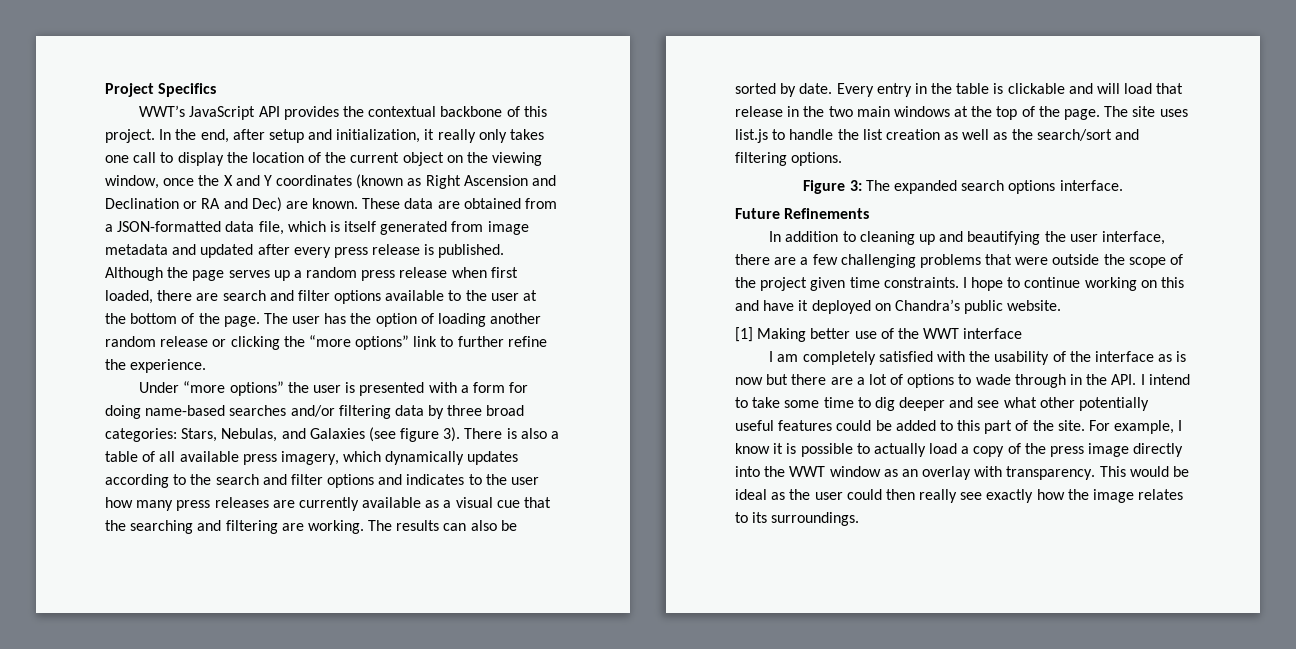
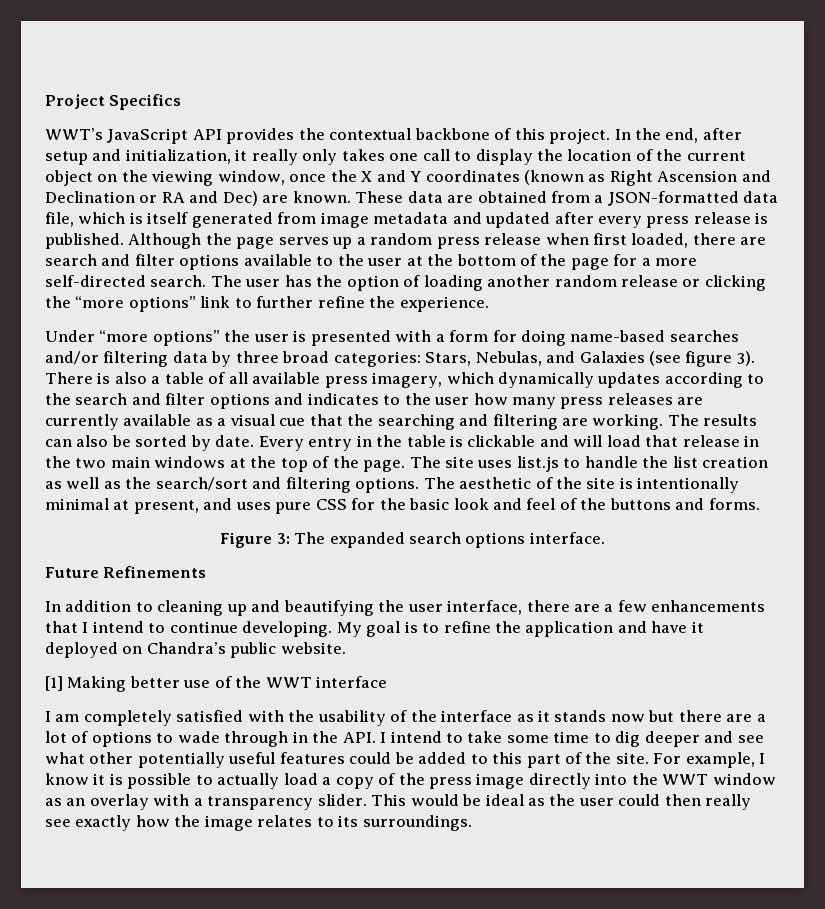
- Although the page serves up a random press release when first loaded, there are search and filter options available to the user at the bottom of the page.
+ Although the page serves up a random press release when first loaded, there are search and filter options available to the user at the bottom of the page for a more self-directed search.
+ The aesthetic of the site is intentionally minimal at present, and uses pure CSS for the basic look and feel of the buttons and forms.
- In addition to cleaning up and beautifying the user interface, there are a few challenging problems that were outside the scope of the project given time constraints. I hope to continue working on this and have it deployed on Chandra’s public website.
+ In addition to cleaning up and beautifying the user interface, there are a few enhancements that I intend to continue developing. My goal is to refine the application and have it deployed on Chandra’s public website.
- I am completely satisfied with the usability of the interface as is now but there are a lot of options to wade through in the API. I intend to take some time to dig deeper and see what other potentially useful features could be added to this part of the site.
+ I am completely satisfied with the usability of the interface as it stands now but there are a lot of options to wade through in the API. I intend to take some time to dig deeper and see what other potentially useful features could be added to this part of the site.
- For example, I know it is possible to actually load a copy of the press image directly into the WWT window as an overlay with transparency.
+ For example, I know it is possible to actually load a copy of the press image directly into the WWT window as an overlay with a transparency slider.

